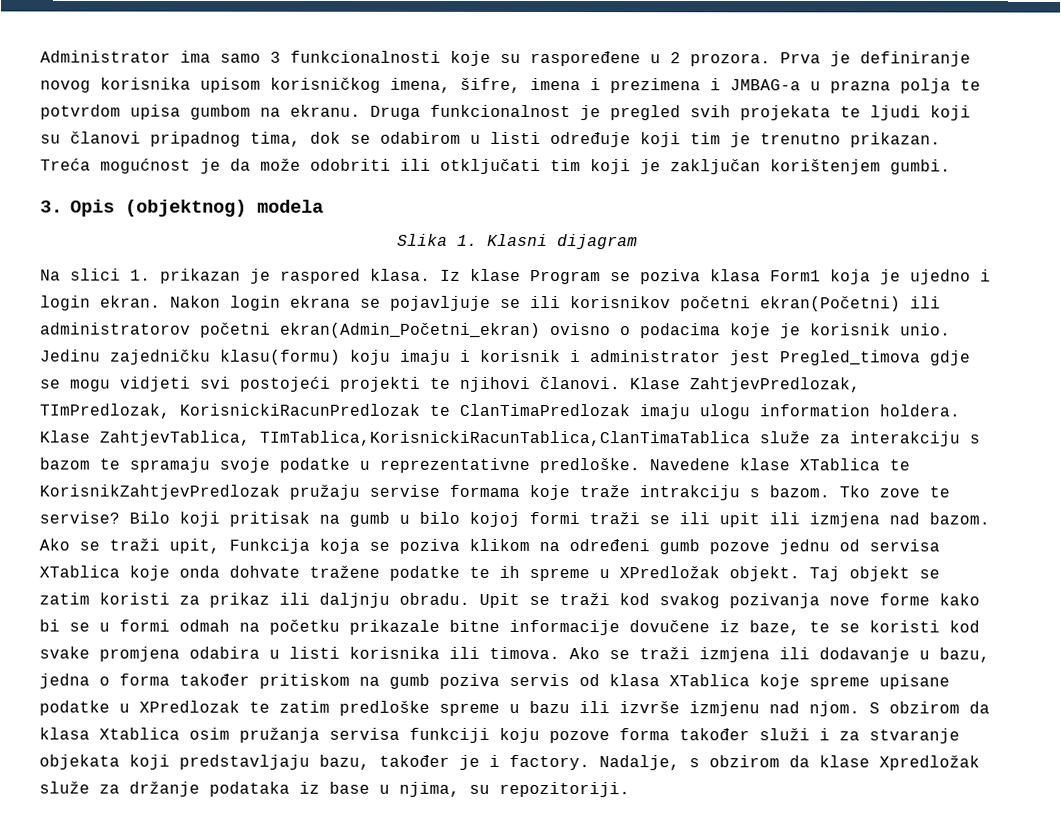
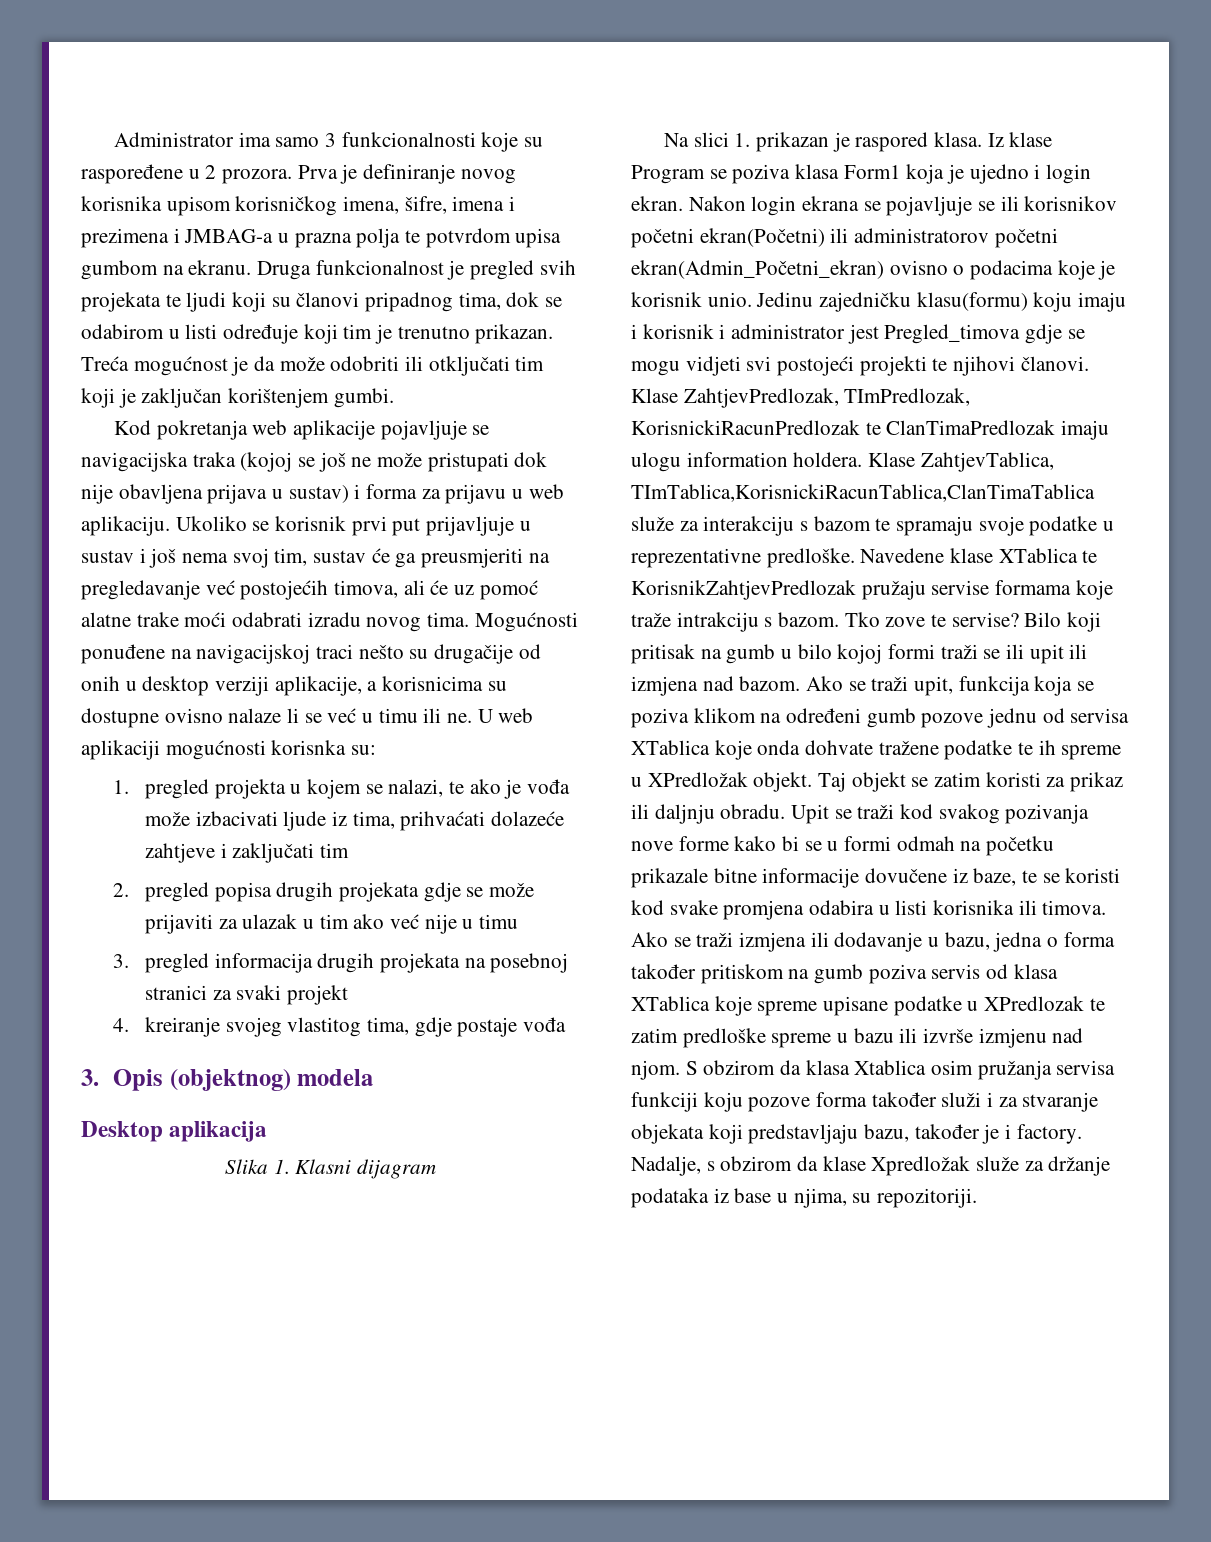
+ Kod pokretanja web aplikacije pojavljuje se navigacijska traka (kojoj se još ne može pristupati dok nije obavljena prijava u sustav) i forma za prijavu u web aplikaciju. Ukoliko se korisnik prvi put prijavljuje u sustav i još nema svoj tim, sustav će ga preusmjeriti na pregledavanje već postojećih timova, ali će uz pomoć alatne trake moći odabrati izradu novog tima. Mogućnosti ponuđene na navigacijskoj traci nešto su drugačije od onih u desktop verziji aplikacije, a korisnicima su dostupne ovisno nalaze li se već u timu ili ne. U web aplikaciji mogućnosti korisnka su:
+ 1. pregled projekta u kojem se nalazi, te ako je vođa može izbacivati ljude iz tima, prihvaćati dolazeće zahtjeve i zaključati tim
+ 2. pregled popisa drugih projekata gdje se može prijaviti za ulazak u tim ako već nije u timu
+ 3. pregled informacija drugih projekata na posebnoj stranici za svaki projekt
+ 4. kreiranje svojeg vlastitog tima, gdje postaje vođa
+ Desktop aplikacija
- Ako se traži upit, Funkcija koja se poziva klikom na određeni gumb pozove jednu od servisa XTablica koje onda dohvate tražene podatke te ih spreme u XPredložak objekt.
+ Ako se traži upit, funkcija koja se poziva klikom na određeni gumb pozove jednu od servisa XTablica koje onda dohvate tražene podatke te ih spreme u XPredložak objekt.

